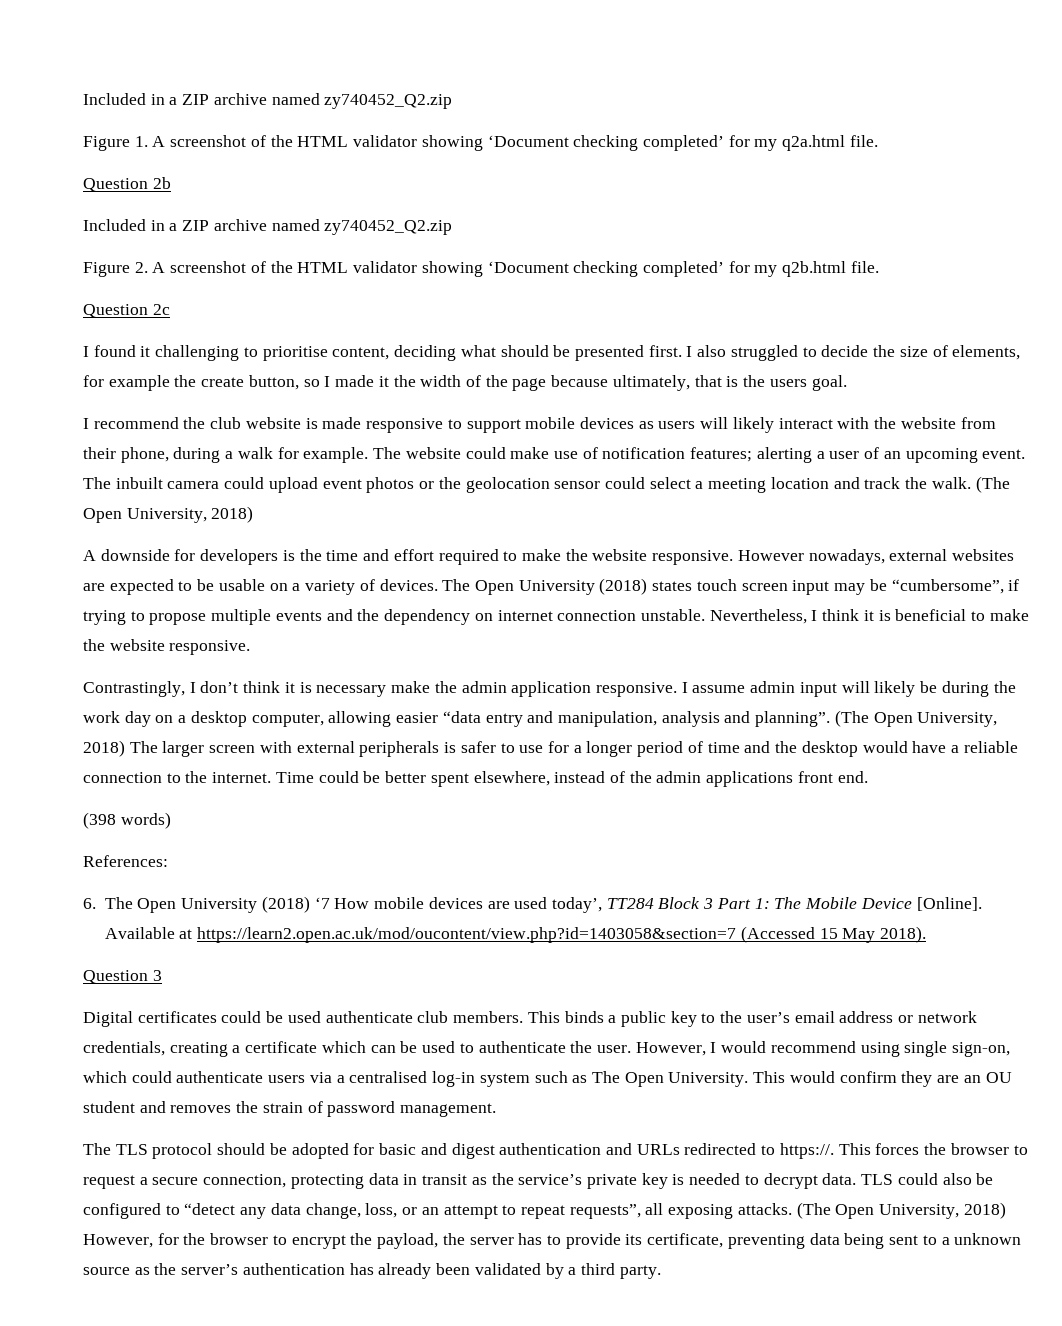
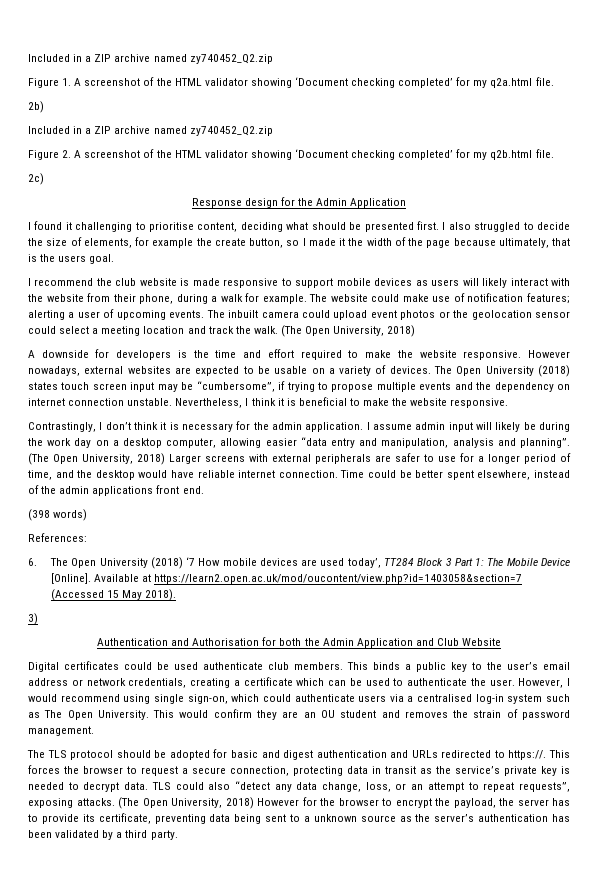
- Question 2b
+ 2b)
- Question 2c
+ 2c)
+ Response design for the Admin Application
- The website could make use of notification features; alerting a user of an upcoming event.
+ The website could make use of notification features; alerting a user of upcoming events.
- Contrastingly, I don’t think it is necessary make the admin application responsive.
+ Contrastingly, I don’t think it is necessary for the admin application.
- (The Open University, 2018) The larger screen with external peripherals is safer to use for a longer period of time and the desktop would have a reliable connection to the internet.
+ (The Open University, 2018) Larger screens with external peripherals are safer to use for a longer period of time, and the desktop would have reliable internet connection.
- Question 3
+ 3)
+ Authentication and Authorisation for both the Admin Application and Club Website
- TLS could also be configured to “detect any data change, loss, or an attempt to repeat requests”, all exposing attacks.
+ TLS could also “detect any data change, loss, or an attempt to repeat requests”, exposing attacks.
- (The Open University, 2018) However, for the browser to encrypt the payload, the server has to provide its certificate, preventing data being sent to a unknown source as the server’s authentication has already been validated by a third party.
+ (The Open University, 2018) However for the browser to encrypt the payload, the server has to provide its certificate, preventing data being sent to a unknown source as the server’s authentication has been validated by a third party.

